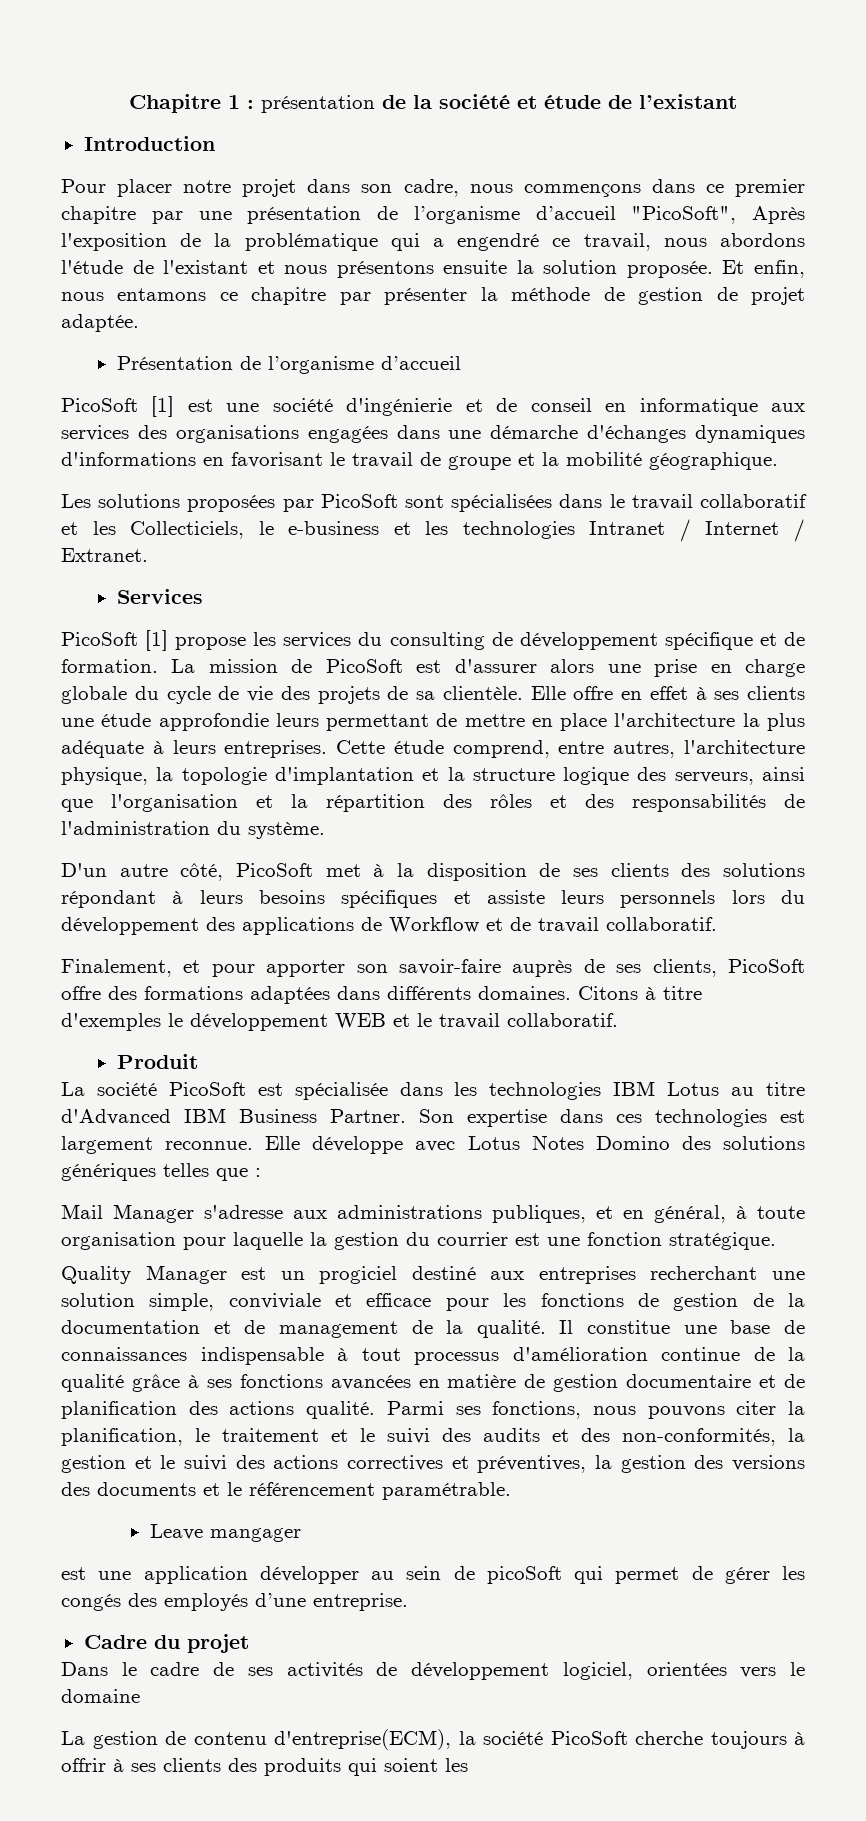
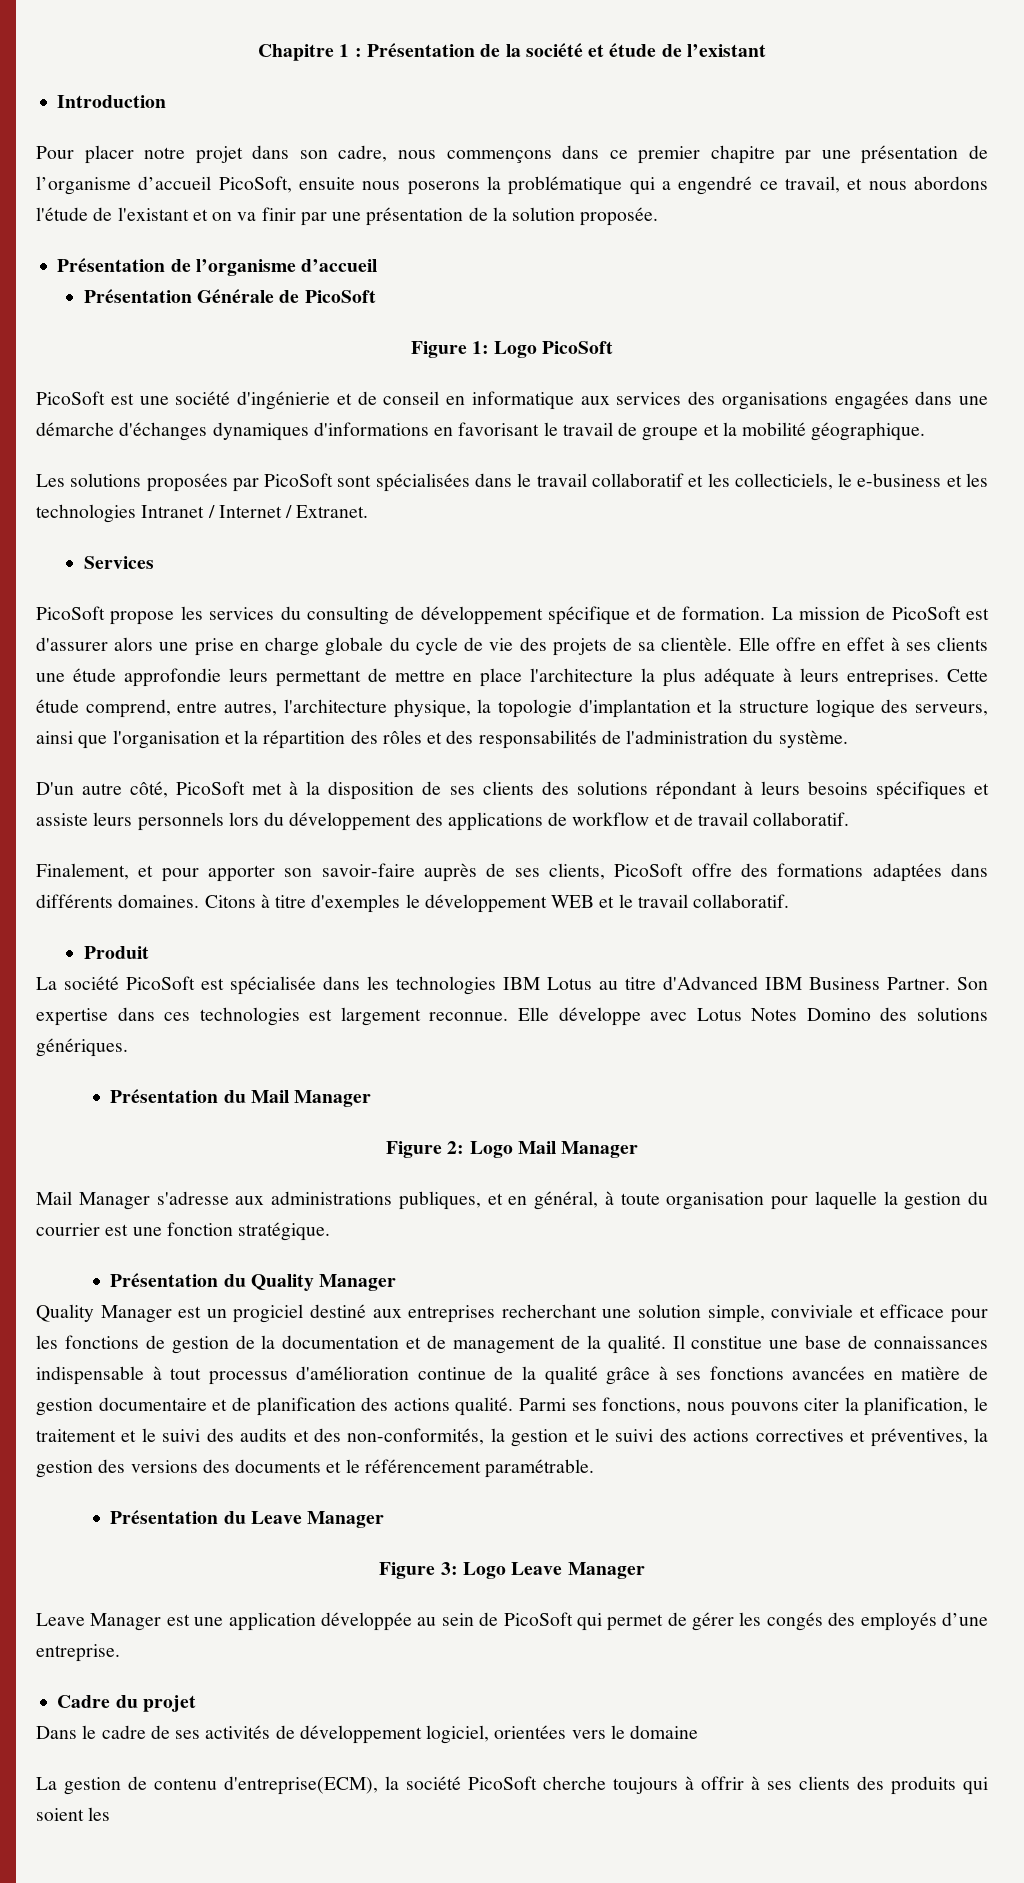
- Chapitre 1 : présentation de la société et étude de l’existant
+ Chapitre 1 : Présentation de la société et étude de l’existant
- Pour placer notre projet dans son cadre, nous commençons dans ce premier chapitre par une présentation de l’organisme d’accueil "PicoSoft", Après l'exposition de la problématique qui a engendré ce travail, nous abordons l'étude de l'existant et nous présentons ensuite la solution proposée. Et enfin, nous entamons ce chapitre par présenter la méthode de gestion de projet adaptée.
+ Pour placer notre projet dans son cadre, nous commençons dans ce premier chapitre par une présentation de l’organisme d’accueil PicoSoft, ensuite nous poserons la problématique qui a engendré ce travail, et nous abordons l'étude de l'existant et on va finir par une présentation de la solution proposée.
  Présentation de l’organisme d’accueil
- PicoSoft [1] est une société d'ingénierie et de conseil en informatique aux services des organisations engagées dans une démarche d'échanges dynamiques d'informations en favorisant le travail de groupe et la mobilité géographique.
+ Présentation Générale de PicoSoft
+ Figure 1: Logo PicoSoft
+ PicoSoft est une société d'ingénierie et de conseil en informatique aux services des organisations engagées dans une démarche d'échanges dynamiques d'informations en favorisant le travail de groupe et la mobilité géographique.
- Les solutions proposées par PicoSoft sont spécialisées dans le travail collaboratif et les Collecticiels, le e-business et les technologies Intranet / Internet / Extranet.
+ Les solutions proposées par PicoSoft sont spécialisées dans le travail collaboratif et les collecticiels, le e-business et les technologies Intranet / Internet / Extranet.
- PicoSoft [1] propose les services du consulting de développement spécifique et de formation.
+ PicoSoft propose les services du consulting de développement spécifique et de formation.
- D'un autre côté, PicoSoft met à la disposition de ses clients des solutions répondant à leurs besoins spécifiques et assiste leurs personnels lors du développement des applications de Workflow et de travail collaboratif.
+ D'un autre côté, PicoSoft met à la disposition de ses clients des solutions répondant à leurs besoins spécifiques et assiste leurs personnels lors du développement des applications de workflow et de travail collaboratif.
- Elle développe avec Lotus Notes Domino des solutions génériques telles que :
+ Elle développe avec Lotus Notes Domino des solutions génériques.
+ Présentation du Mail Manager
+ Figure 2: Logo Mail Manager
+ Présentation du Quality Manager
- Leave mangager
- est une application développer au sein de picoSoft qui permet de gérer les congés des employés d’une entreprise.
+ Présentation du Leave Manager
+ Figure 3: Logo Leave Manager
+ Leave Manager est une application développée au sein de PicoSoft qui permet de gérer les congés des employés d’une entreprise.

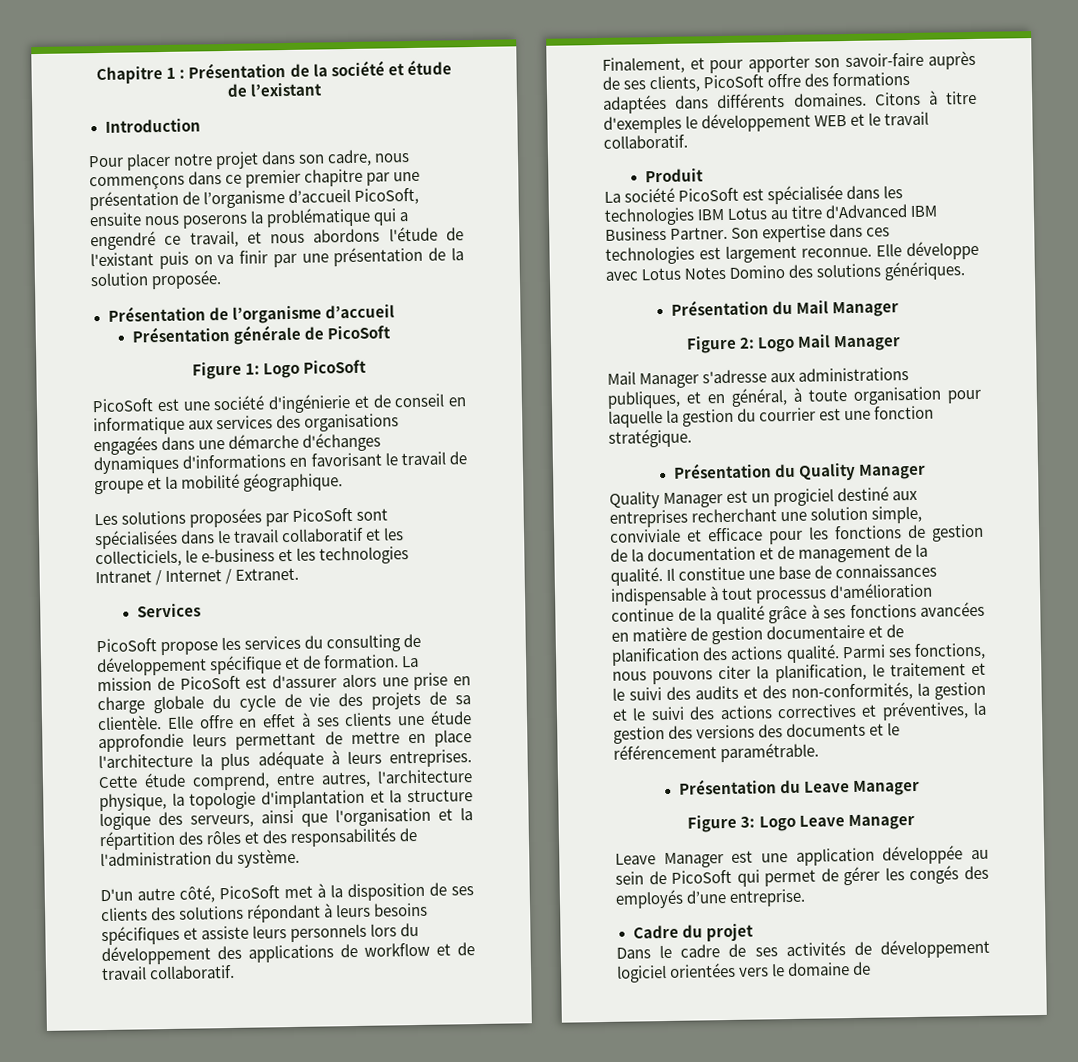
- Pour placer notre projet dans son cadre, nous commençons dans ce premier chapitre par une présentation de l’organisme d’accueil PicoSoft, ensuite nous poserons la problématique qui a engendré ce travail, et nous abordons l'étude de l'existant et on va finir par une présentation de la solution proposée.
+ Pour placer notre projet dans son cadre, nous commençons dans ce premier chapitre par une présentation de l’organisme d’accueil PicoSoft, ensuite nous poserons la problématique qui a engendré ce travail, et nous abordons l'étude de l'existant puis on va finir par une présentation de la solution proposée.
- Présentation Générale de PicoSoft
+ Présentation générale de PicoSoft
- Dans le cadre de ses activités de développement logiciel, orientées vers le domaine
- La gestion de contenu d'entreprise(ECM), la société PicoSoft cherche toujours à offrir à ses clients des produits qui soient les
+ Dans le cadre de ses activités de développement logiciel orientées vers le domaine de

